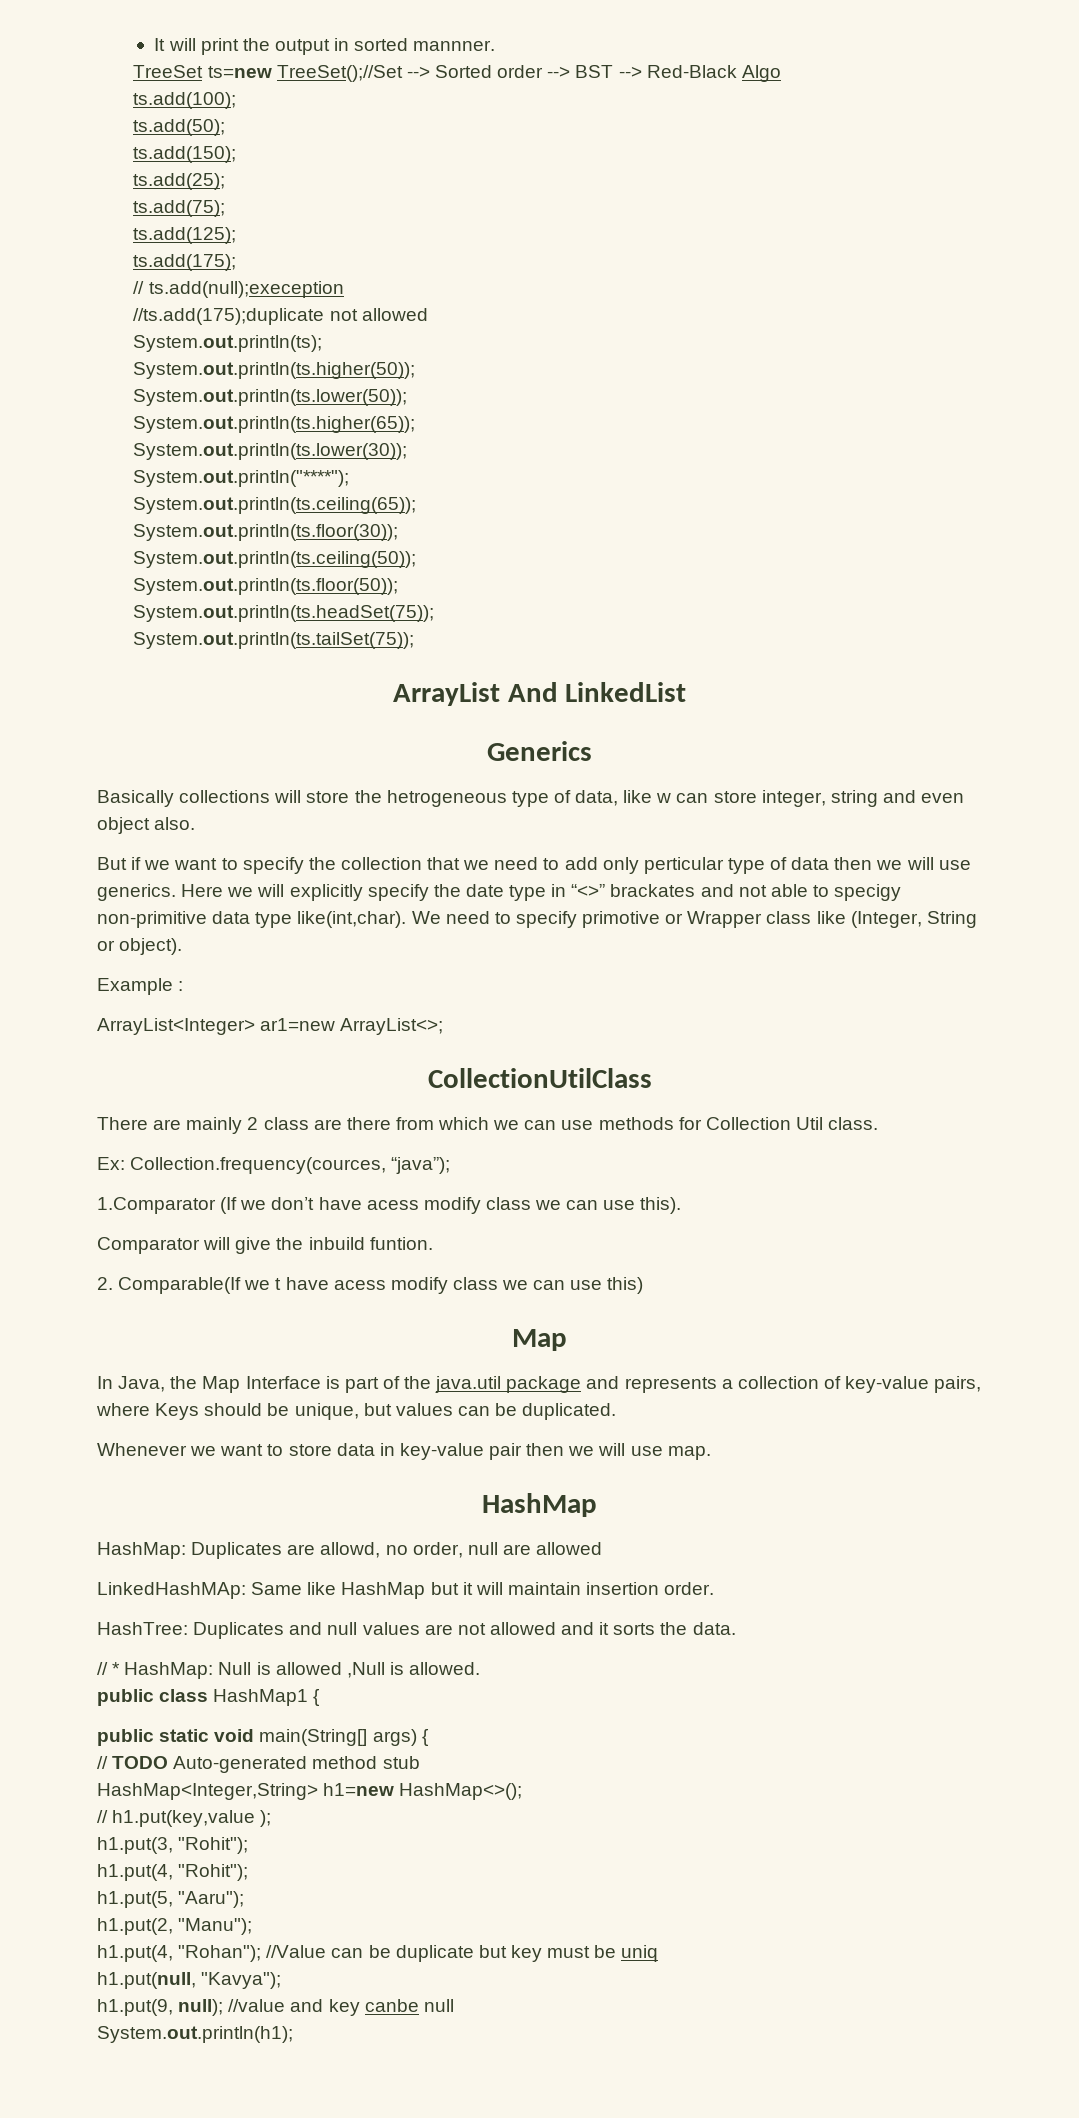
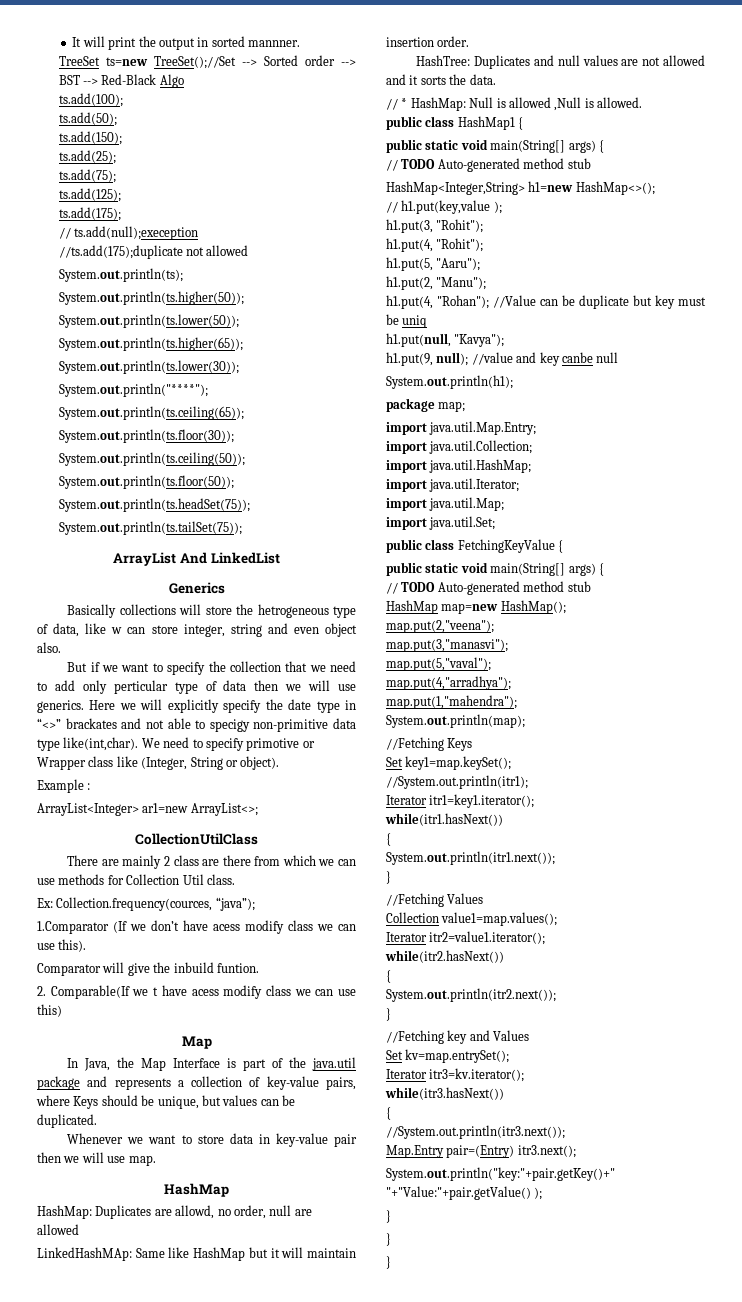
+ package map;
+ import java.util.Map.Entry;
+ import java.util.Collection;
+ import java.util.HashMap;
+ import java.util.Iterator;
+ import java.util.Map;
+ import java.util.Set;
+ public class FetchingKeyValue {
+ public static void main(String[] args) {
+ // TODO Auto-generated method stub
+ HashMap map=new HashMap();
+ map.put(2,"veena");
+ map.put(3,"manasvi");
+ map.put(5,"vaval");
+ map.put(4,"arradhya");
+ map.put(1,"mahendra");
+ System.out.println(map);
+ //Fetching Keys
+ Set key1=map.keySet();
+ //System.out.println(itr1);
+ Iterator itr1=key1.iterator();
+ while(itr1.hasNext())
+ {
+ System.out.println(itr1.next());
+ }
+ //Fetching Values
+ Collection value1=map.values();
+ Iterator itr2=value1.iterator();
+ while(itr2.hasNext())
+ {
+ System.out.println(itr2.next());
+ }
+ //Fetching key and Values
+ Set kv=map.entrySet();
+ Iterator itr3=kv.iterator();
+ while(itr3.hasNext())
+ {
+ //System.out.println(itr3.next());
+ Map.Entry pair=(Entry) itr3.next();
+ System.out.println("key:"+pair.getKey()+" "+"Value:"+pair.getValue() );
+ }
+ }
+ }

